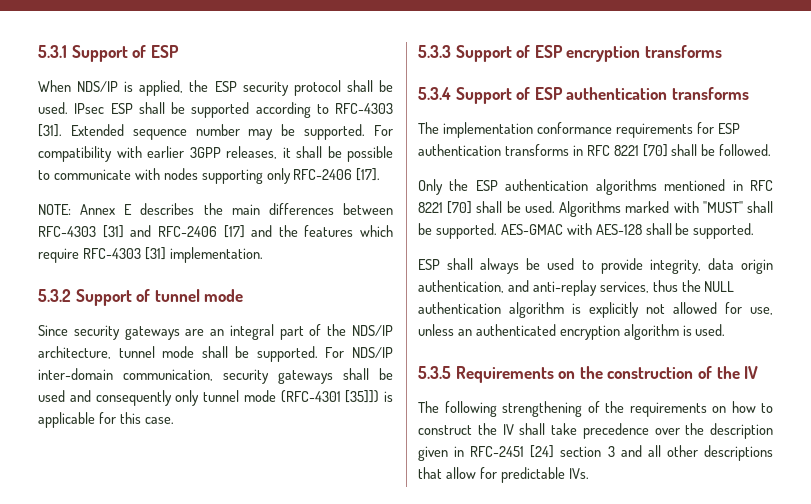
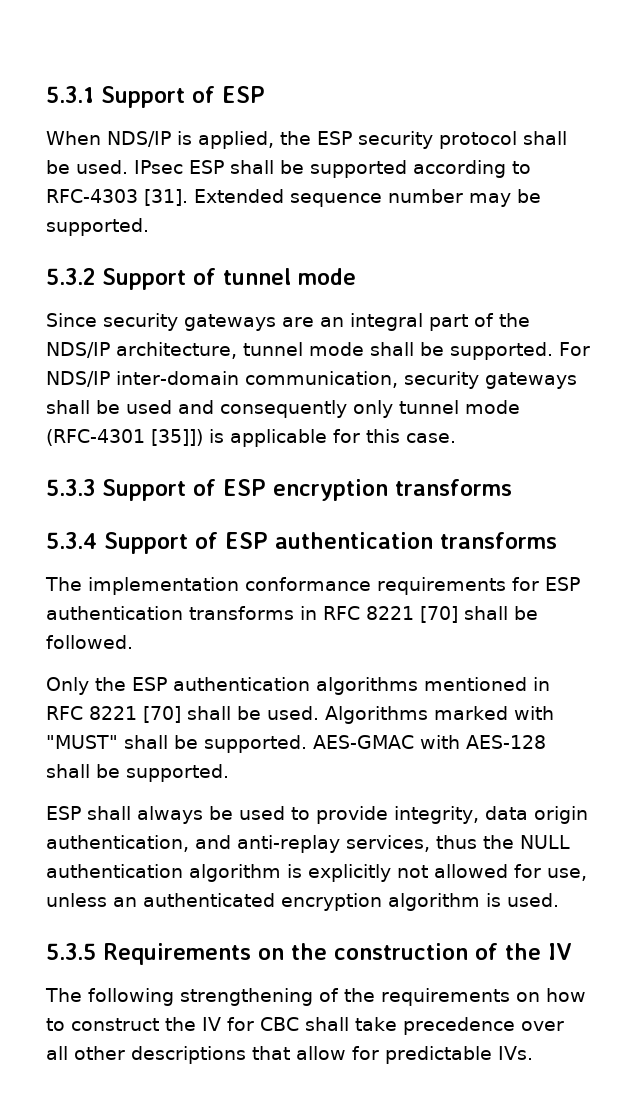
- For compatibility with earlier 3GPP releases, it shall be possible to communicate with nodes supporting only RFC-2406 [17].
- NOTE: Annex E describes the main differences between RFC-4303 [31] and RFC-2406 [17] and the features which require RFC-4303 [31] implementation.
- The following strengthening of the requirements on how to construct the IV shall take precedence over the description given in RFC-2451 [24] section 3 and all other descriptions that allow for predictable IVs.
+ The following strengthening of the requirements on how to construct the IV for CBC shall take precedence over all other descriptions that allow for predictable IVs.

